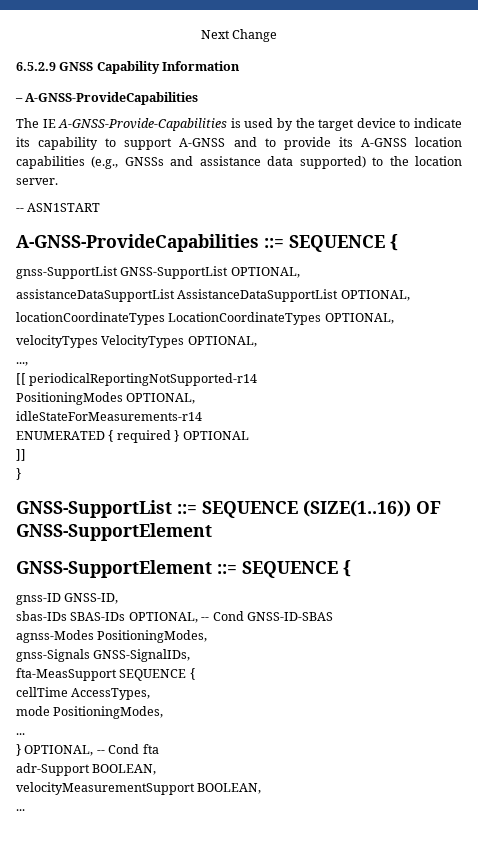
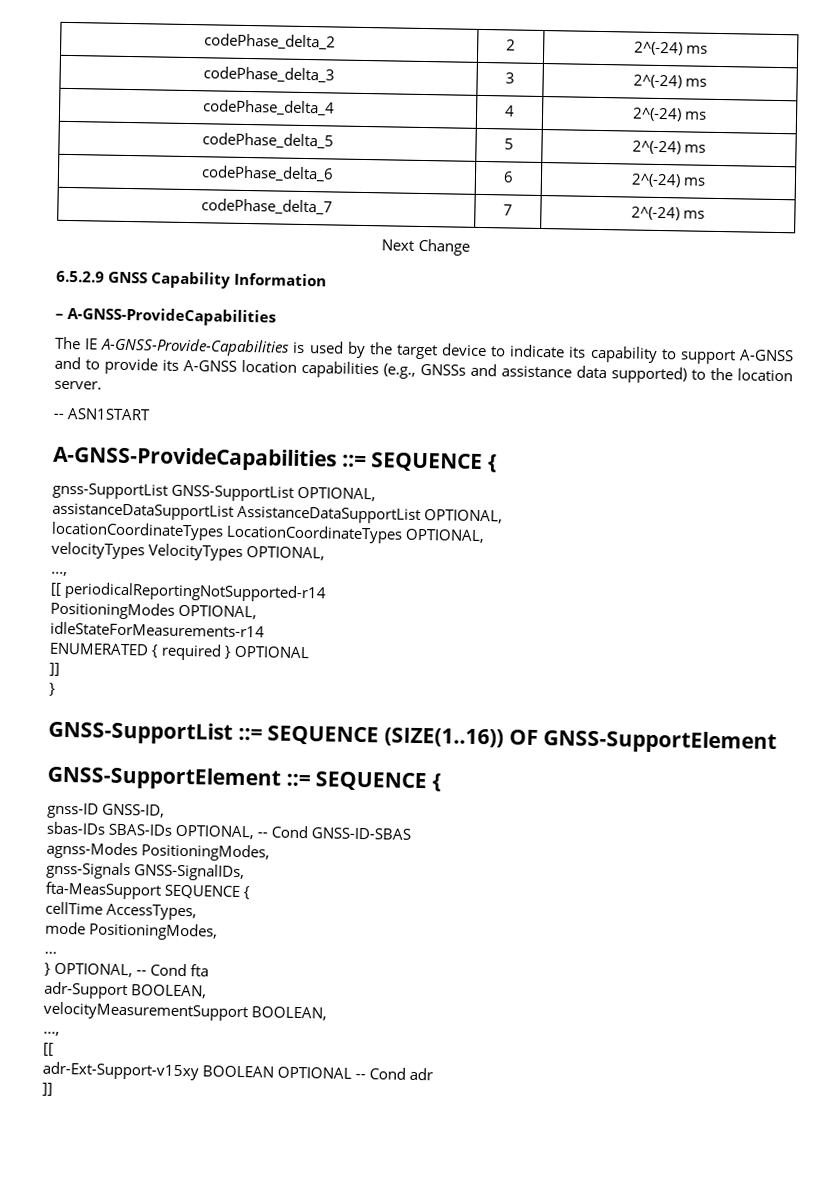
+ codePhase_delta_2 | 2 | 2^(-24) ms
+ codePhase_delta_3 | 3 | 2^(-24) ms
+ codePhase_delta_4 | 4 | 2^(-24) ms
+ codePhase_delta_5 | 5 | 2^(-24) ms
+ codePhase_delta_6 | 6 | 2^(-24) ms
+ codePhase_delta_7 | 7 | 2^(-24) ms
  velocityMeasurementSupport BOOLEAN,
- ...
+ ...,
+ [[
+ adr-Ext-Support-v15xy BOOLEAN OPTIONAL -- Cond adr
+ ]]

